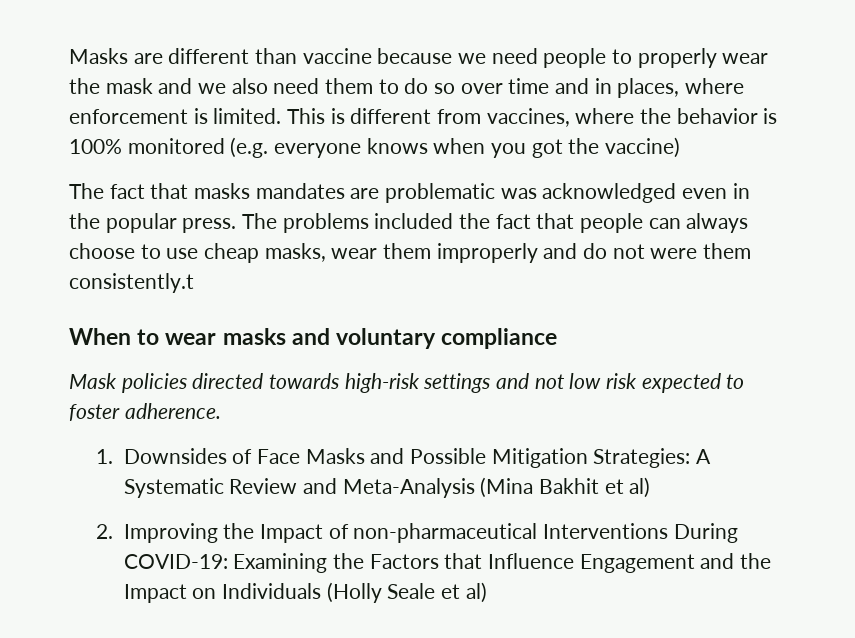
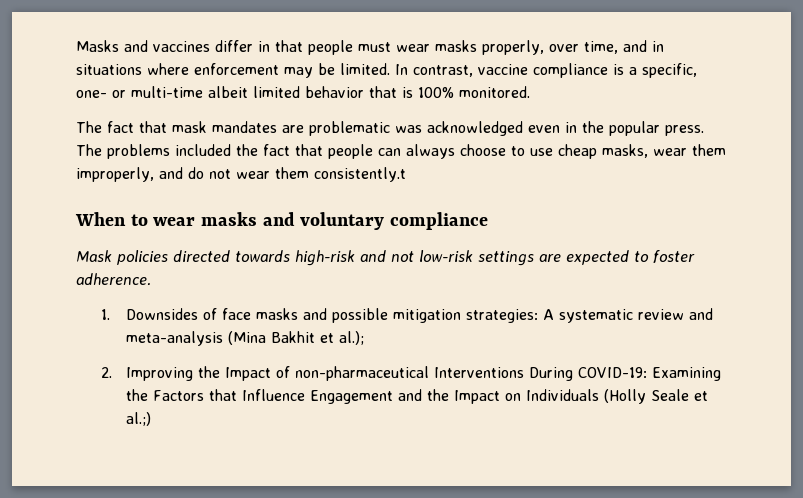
- Masks are different than vaccine because we need people to properly wear the mask and we also need them to do so over time and in places, where enforcement is limited. This is different from vaccines, where the behavior is 100% monitored (e.g. everyone knows when you got the vaccine)
+ Masks and vaccines differ in that people must wear masks properly, over time, and in situations where enforcement may be limited. In contrast, vaccine compliance is a specific, one- or multi-time albeit limited behavior that is 100% monitored.
- The fact that masks mandates are problematic was acknowledged even in the popular press.
+ The fact that mask mandates are problematic was acknowledged even in the popular press.
- The problems included the fact that people can always choose to use cheap masks, wear them improperly and do not were them consistently.t
+ The problems included the fact that people can always choose to use cheap masks, wear them improperly, and do not wear them consistently.t
- Mask policies directed towards high-risk settings and not low risk expected to foster adherence.
+ Mask policies directed towards high-risk and not low-risk settings are expected to foster adherence.
- 1. Downsides of Face Masks and Possible Mitigation Strategies: A Systematic Review and Meta-Analysis (Mina Bakhit et al)
+ 1. Downsides of face masks and possible mitigation strategies: A systematic review and meta-analysis (Mina Bakhit et al.);
- 2. Improving the Impact of non-pharmaceutical Interventions During COVID-19: Examining the Factors that Influence Engagement and the Impact on Individuals (Holly Seale et al)
+ 2. Improving the Impact of non-pharmaceutical Interventions During COVID-19: Examining the Factors that Influence Engagement and the Impact on Individuals (Holly Seale et al.;)

